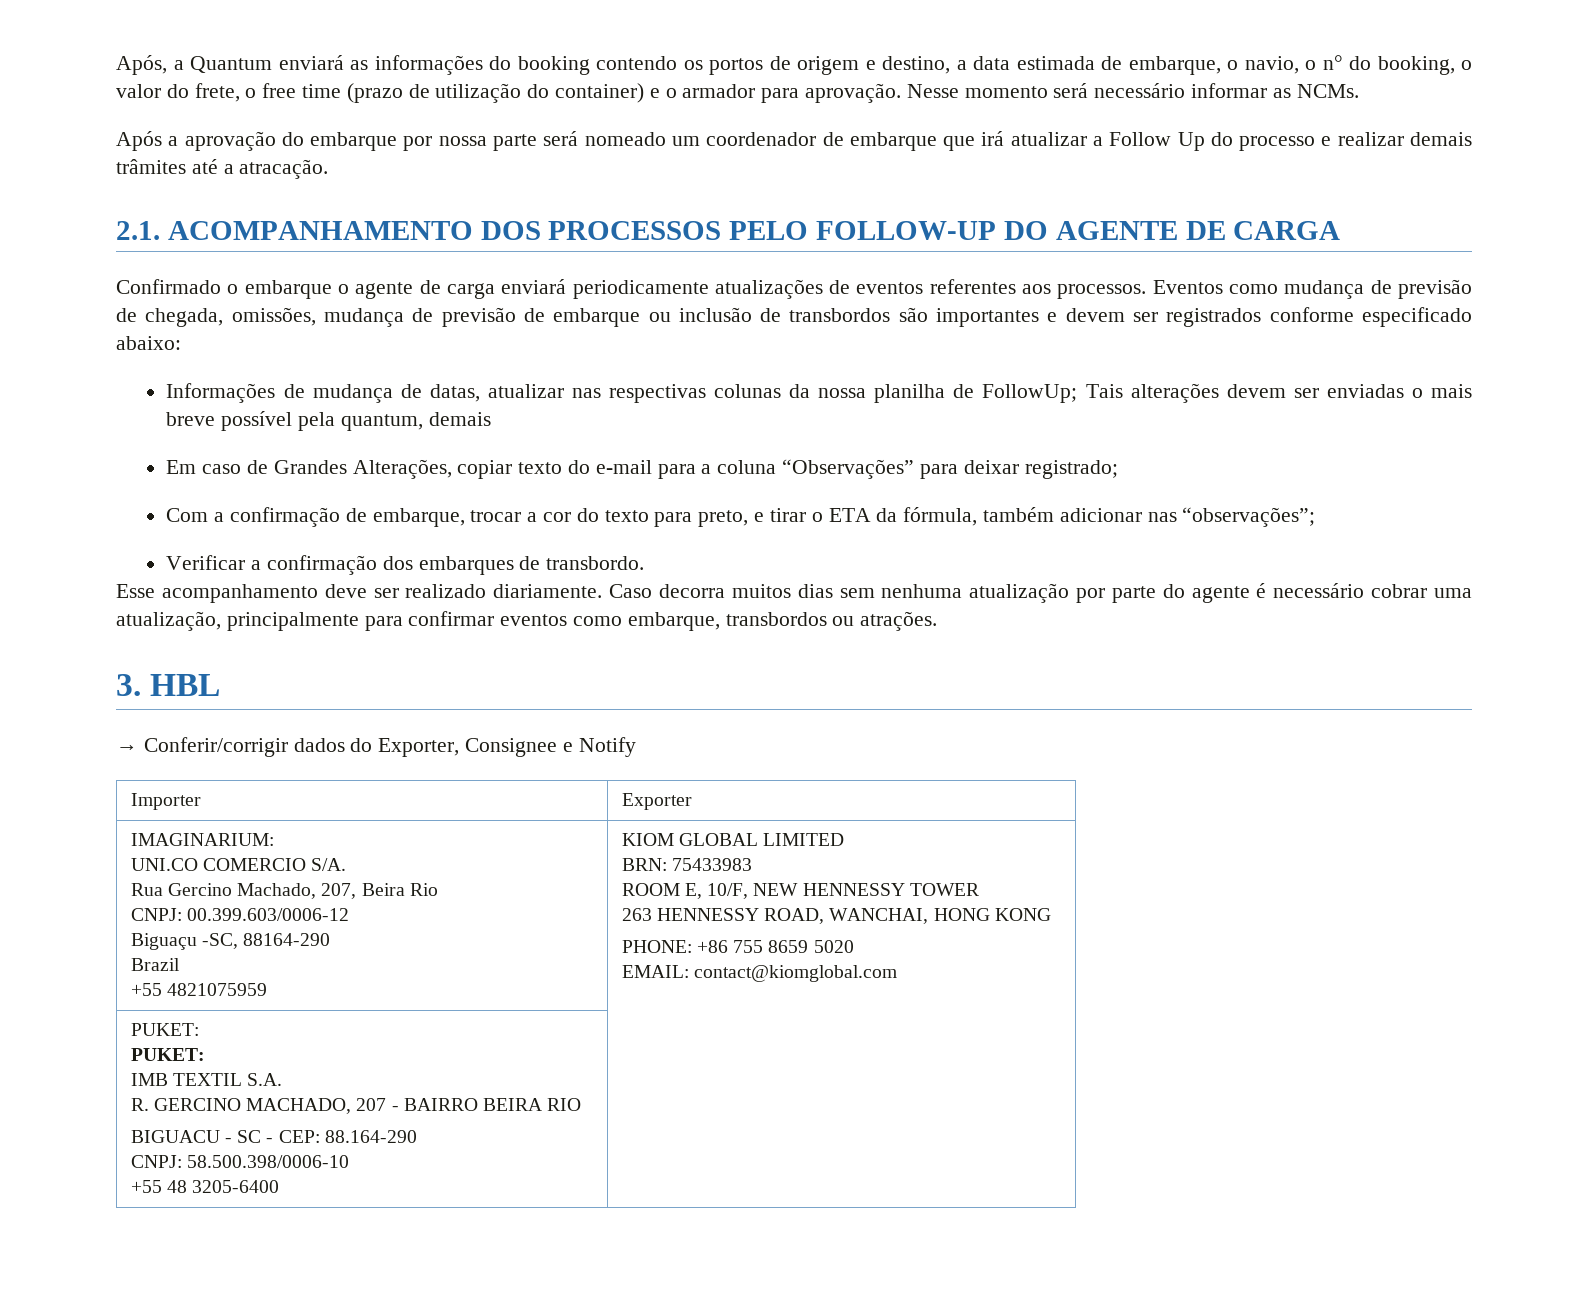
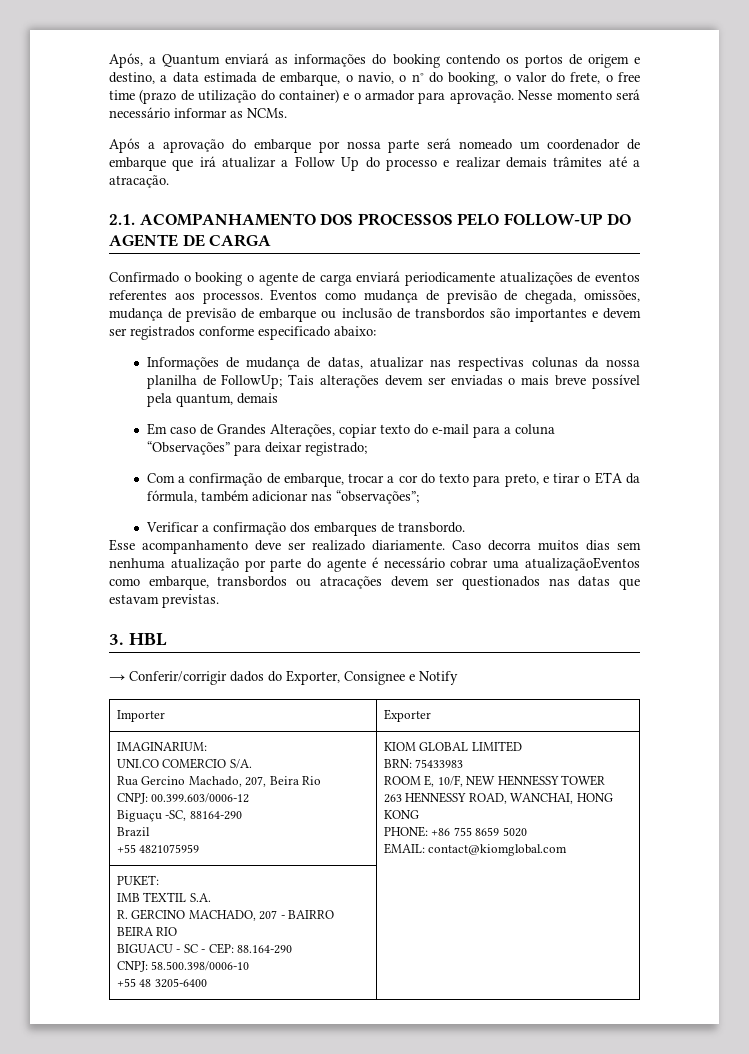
- Confirmado o embarque o agente de carga enviará periodicamente atualizações de eventos referentes aos processos.
+ Confirmado o booking o agente de carga enviará periodicamente atualizações de eventos referentes aos processos.
- Caso decorra muitos dias sem nenhuma atualização por parte do agente é necessário cobrar uma atualização, principalmente para confirmar eventos como embarque, transbordos ou atrações.
+ Caso decorra muitos dias sem nenhuma atualização por parte do agente é necessário cobrar uma atualizaçãoEventos como embarque, transbordos ou atracações devem ser questionados nas datas que estavam previstas.
  EMAIL: contact@kiomglobal.com
- PUKET:

